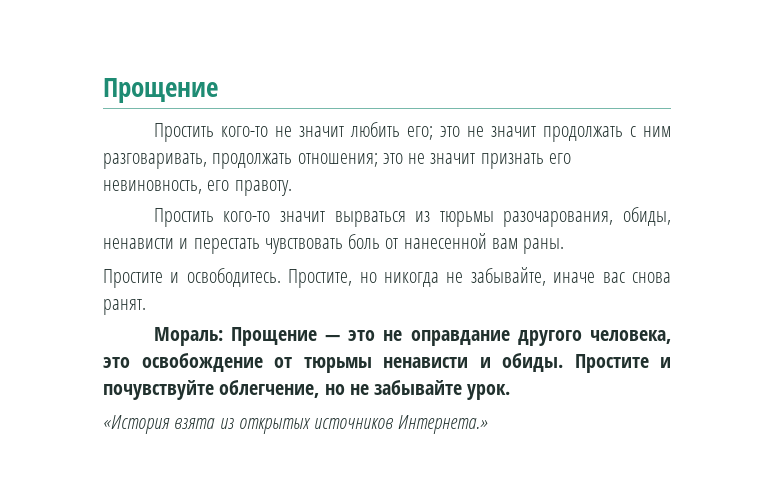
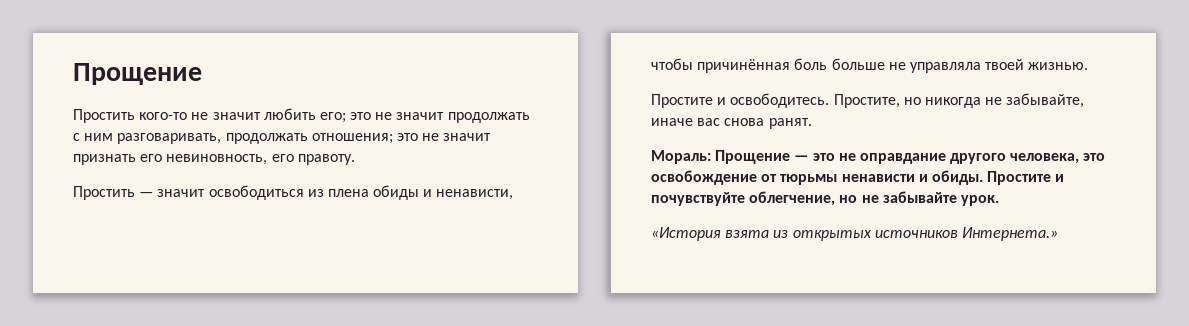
- Простить кого-то значит вырваться из тюрьмы разочарования, обиды, ненависти и перестать чувствовать боль от нанесенной вам раны.
+ Простить — значит освободиться из плена обиды и ненависти, чтобы причинённая боль больше не управляла твоей жизнью.

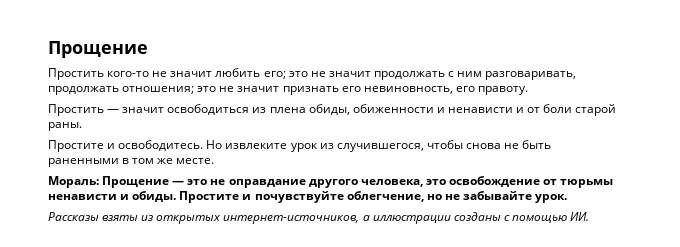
- Простить — значит освободиться из плена обиды и ненависти, чтобы причинённая боль больше не управляла твоей жизнью.
- Простите и освободитесь. Простите, но никогда не забывайте, иначе вас снова ранят.
+ Простить — значит освободиться из плена обиды, обиженности и ненависти и от боли старой раны.
+ Простите и освободитесь. Но извлеките урок из случившегося, чтобы снова не быть раненными в том же месте.
- «История взята из открытых источников Интернета.»
+ Рассказы взяты из открытых интернет-источников, а иллюстрации созданы с помощью ИИ.

